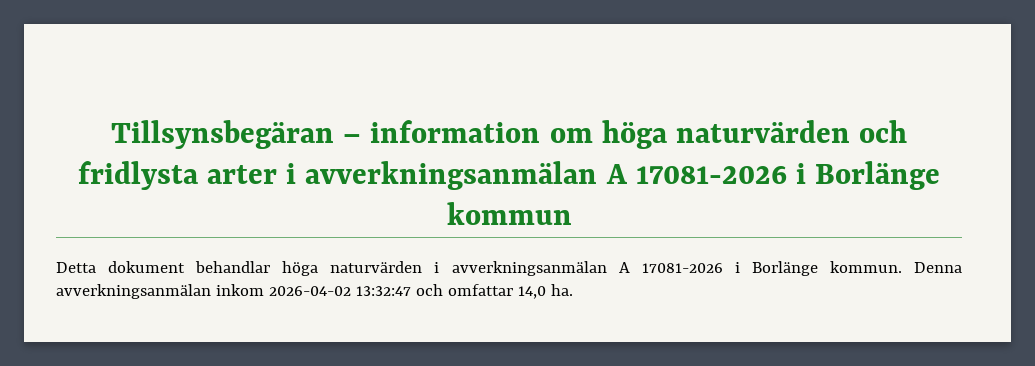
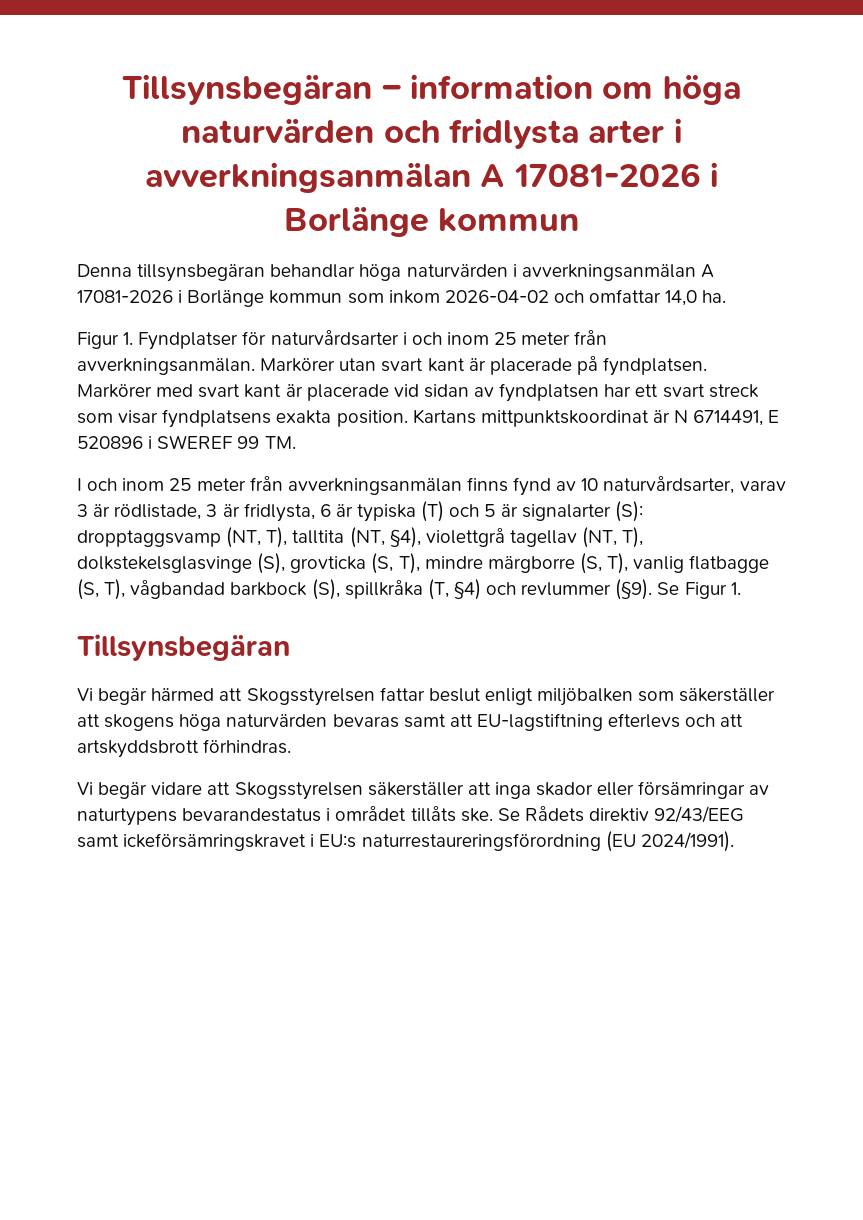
- Detta dokument behandlar höga naturvärden i avverkningsanmälan A 17081-2026 i Borlänge kommun. Denna avverkningsanmälan inkom 2026-04-02 13:32:47 och omfattar 14,0 ha.
+ Denna tillsynsbegäran behandlar höga naturvärden i avverkningsanmälan A 17081-2026 i Borlänge kommun som inkom 2026-04-02 och omfattar 14,0 ha.
+ Figur 1. Fyndplatser för naturvårdsarter i och inom 25 meter från avverkningsanmälan. Markörer utan svart kant är placerade på fyndplatsen. Markörer med svart kant är placerade vid sidan av fyndplatsen har ett svart streck som visar fyndplatsens exakta position. Kartans mittpunktskoordinat är N 6714491, E 520896 i SWEREF 99 TM.
+ I och inom 25 meter från avverkningsanmälan finns fynd av 10 naturvårdsarter, varav 3 är rödlistade, 3 är fridlysta, 6 är typiska (T) och 5 är signalarter (S): dropptaggsvamp (NT, T), talltita (NT, §4), violettgrå tagellav (NT, T), dolkstekelsglasvinge (S), grovticka (S, T), mindre märgborre (S, T), vanlig flatbagge (S, T), vågbandad barkbock (S), spillkråka (T, §4) och revlummer (§9). Se Figur 1.
+ Tillsynsbegäran
+ Vi begär härmed att Skogsstyrelsen fattar beslut enligt miljöbalken som säkerställer att skogens höga naturvärden bevaras samt att EU-lagstiftning efterlevs och att artskyddsbrott förhindras.
+ Vi begär vidare att Skogsstyrelsen säkerställer att inga skador eller försämringar av naturtypens bevarandestatus i området tillåts ske. Se Rådets direktiv 92/43/EEG samt ickeförsämringskravet i EU:s naturrestaureringsförordning (EU 2024/1991).

